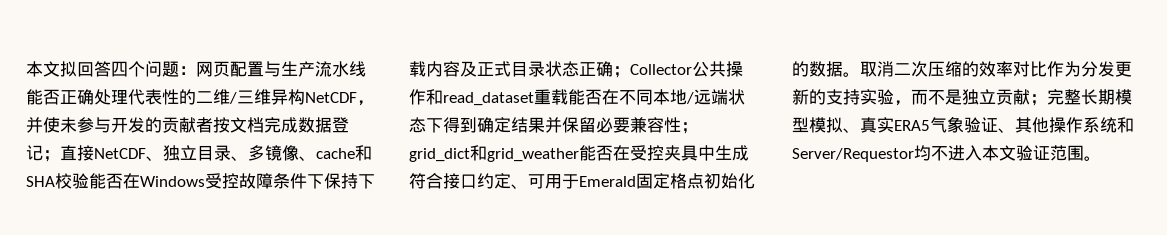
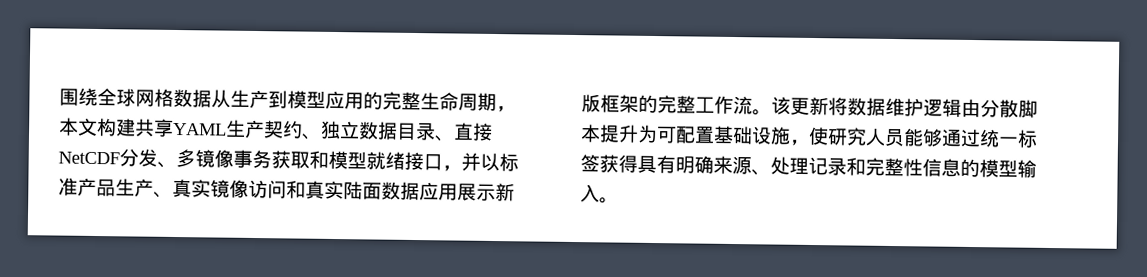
- 本文拟回答四个问题：网页配置与生产流水线能否正确处理代表性的二维/三维异构NetCDF，并使未参与开发的贡献者按文档完成数据登记；直接NetCDF、独立目录、多镜像、cache和SHA校验能否在Windows受控故障条件下保持下载内容及正式目录状态正确；Collector公共操作和read_dataset重载能否在不同本地/远端状态下得到确定结果并保留必要兼容性；grid_dict和grid_weather能否在受控夹具中生成符合接口约定、可用于Emerald固定格点初始化的数据。取消二次压缩的效率对比作为分发更新的支持实验，而不是独立贡献；完整长期模型模拟、真实ERA5气象验证、其他操作系统和Server/Requestor均不进入本文验证范围。
+ 围绕全球网格数据从生产到模型应用的完整生命周期，本文构建共享YAML生产契约、独立数据目录、直接NetCDF分发、多镜像事务获取和模型就绪接口，并以标准产品生产、真实镜像访问和真实陆面数据应用展示新版框架的完整工作流。该更新将数据维护逻辑由分散脚本提升为可配置基础设施，使研究人员能够通过统一标签获得具有明确来源、处理记录和完整性信息的模型输入。

